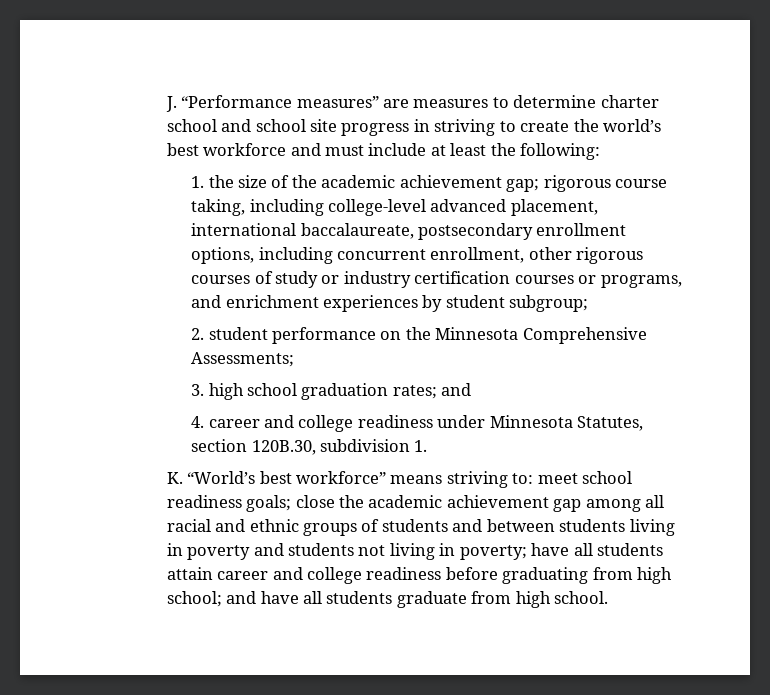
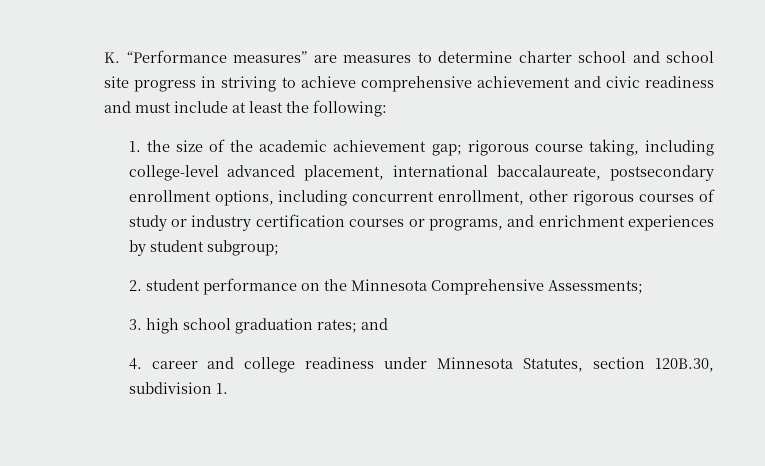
- J. “Performance measures” are measures to determine charter school and school site progress in striving to create the world’s best workforce and must include at least the following:
+ K. “Performance measures” are measures to determine charter school and school site progress in striving to achieve comprehensive achievement and civic readiness and must include at least the following:
- K. “World’s best workforce” means striving to: meet school readiness goals; close the academic achievement gap among all racial and ethnic groups of students and between students living in poverty and students not living in poverty; have all students attain career and college readiness before graduating from high school; and have all students graduate from high school.

